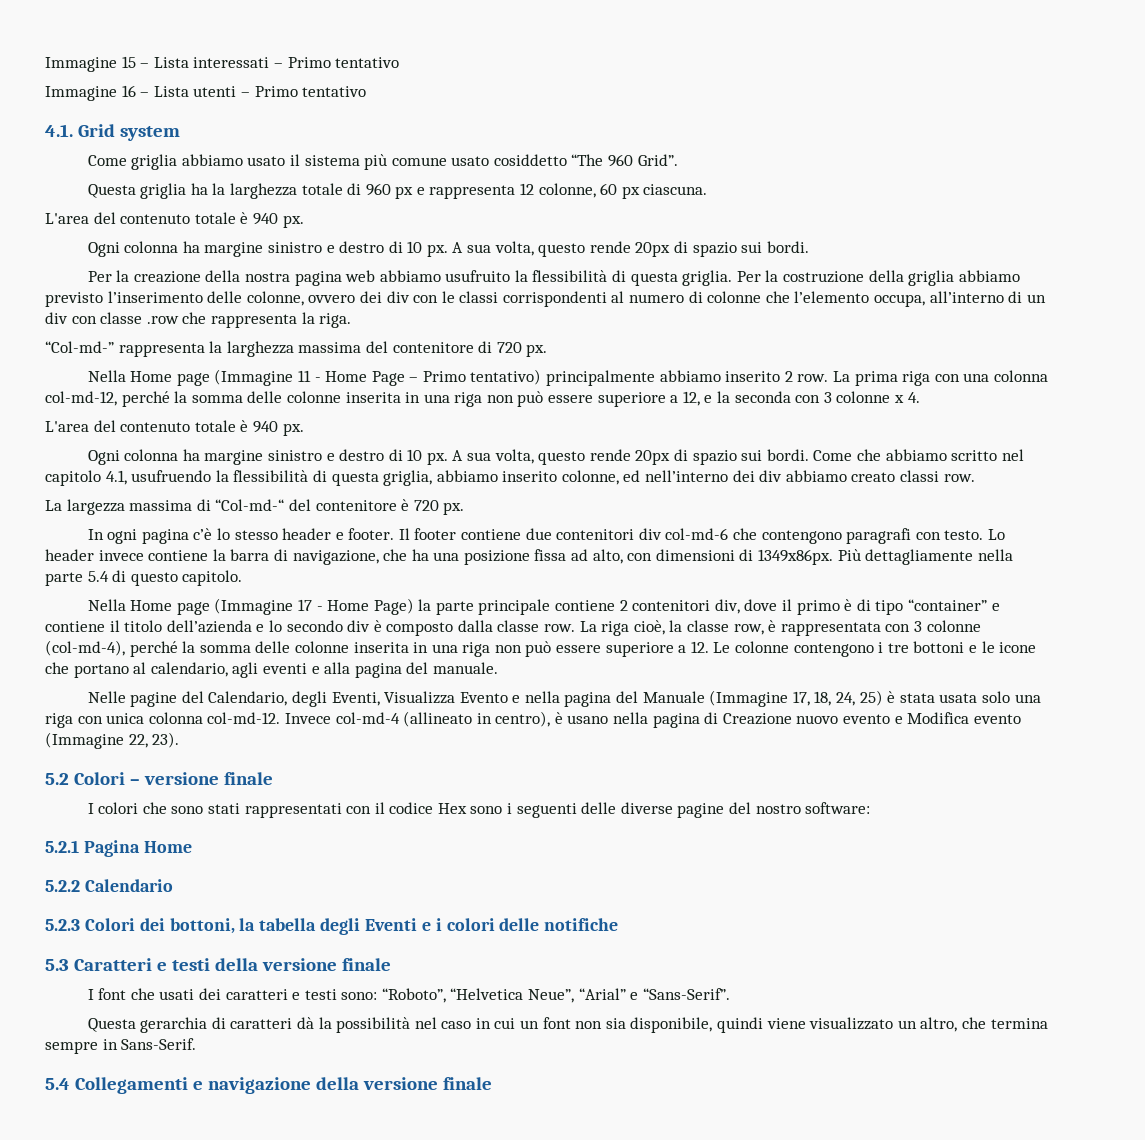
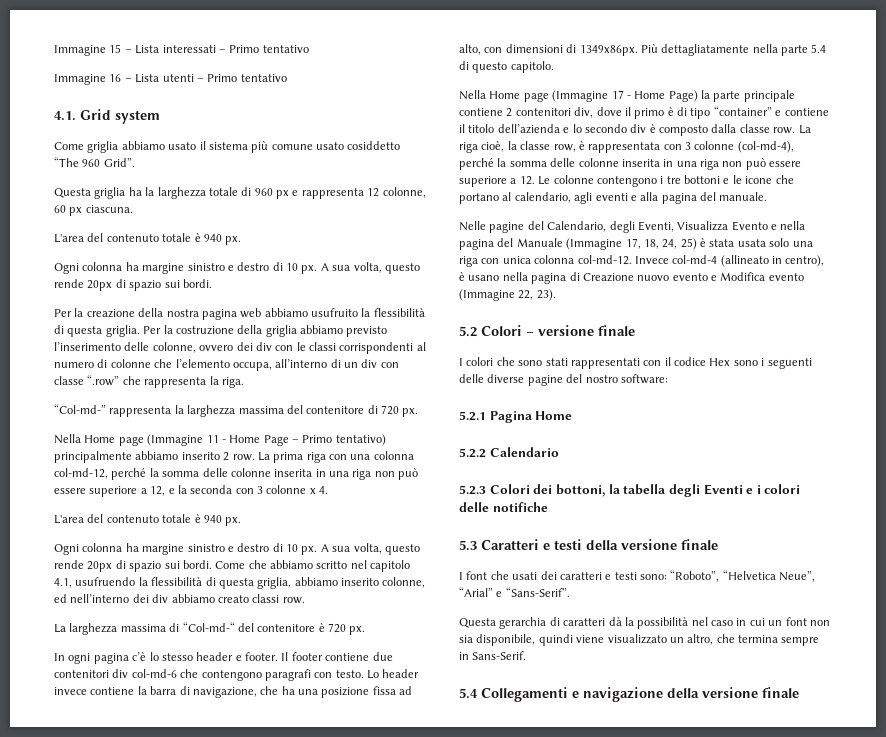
- Per la costruzione della griglia abbiamo previsto l’inserimento delle colonne, ovvero dei div con le classi corrispondenti al numero di colonne che l’elemento occupa, all’interno di un div con classe .row che rappresenta la riga.
+ Per la costruzione della griglia abbiamo previsto l’inserimento delle colonne, ovvero dei div con le classi corrispondenti al numero di colonne che l’elemento occupa, all’interno di un div con classe “.row” che rappresenta la riga.
- La largezza massima di “Col-md-“ del contenitore è 720 px.
+ La larghezza massima di “Col-md-“ del contenitore è 720 px.
- Più dettagliamente nella parte 5.4 di questo capitolo.
+ Più dettagliatamente nella parte 5.4 di questo capitolo.

